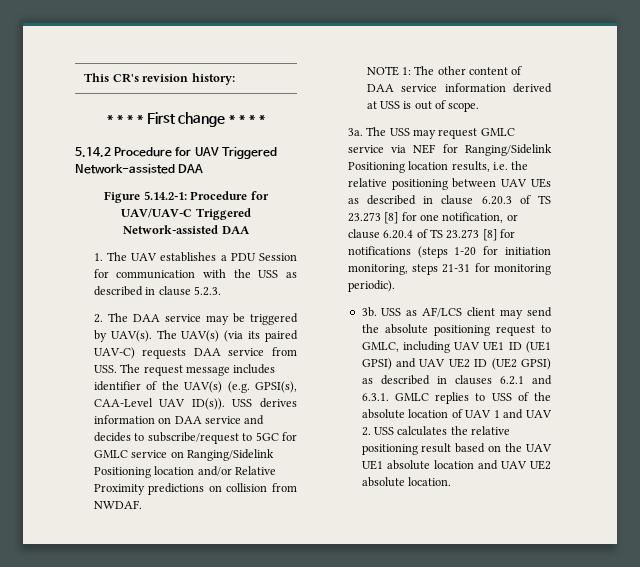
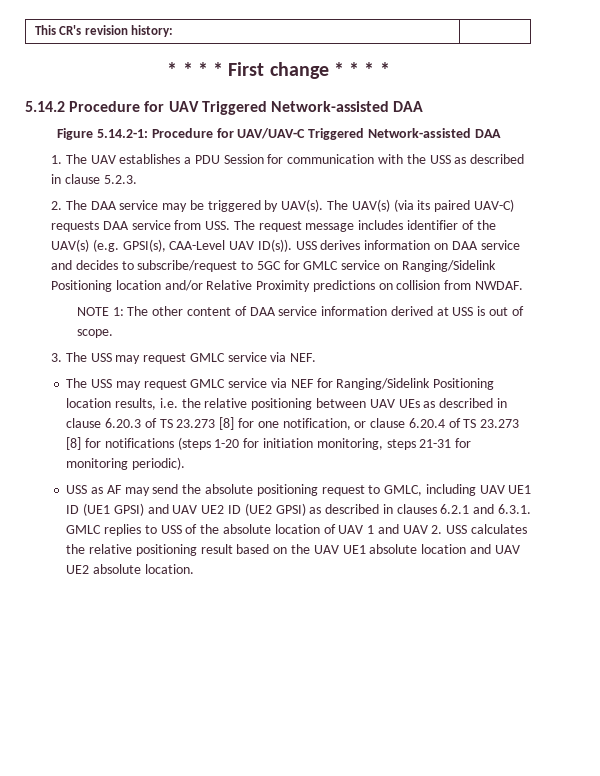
- 3a. The USS may request GMLC service via NEF for Ranging/Sidelink Positioning location results, i.e. the relative positioning between UAV UEs as described in clause 6.20.3 of TS 23.273 [8] for one notification, or clause 6.20.4 of TS 23.273 [8] for notifications (steps 1-20 for initiation monitoring, steps 21-31 for monitoring periodic).
+ 3. The USS may request GMLC service via NEF.
+ The USS may request GMLC service via NEF for Ranging/Sidelink Positioning location results, i.e. the relative positioning between UAV UEs as described in clause 6.20.3 of TS 23.273 [8] for one notification, or clause 6.20.4 of TS 23.273 [8] for notifications (steps 1-20 for initiation monitoring, steps 21-31 for monitoring periodic).
- 3b. USS as AF/LCS client may send the absolute positioning request to GMLC, including UAV UE1 ID (UE1 GPSI) and UAV UE2 ID (UE2 GPSI) as described in clauses 6.2.1 and 6.3.1. GMLC replies to USS of the absolute location of UAV 1 and UAV 2. USS calculates the relative positioning result based on the UAV UE1 absolute location and UAV UE2 absolute location.
+ USS as AF may send the absolute positioning request to GMLC, including UAV UE1 ID (UE1 GPSI) and UAV UE2 ID (UE2 GPSI) as described in clauses 6.2.1 and 6.3.1. GMLC replies to USS of the absolute location of UAV 1 and UAV 2. USS calculates the relative positioning result based on the UAV UE1 absolute location and UAV UE2 absolute location.

